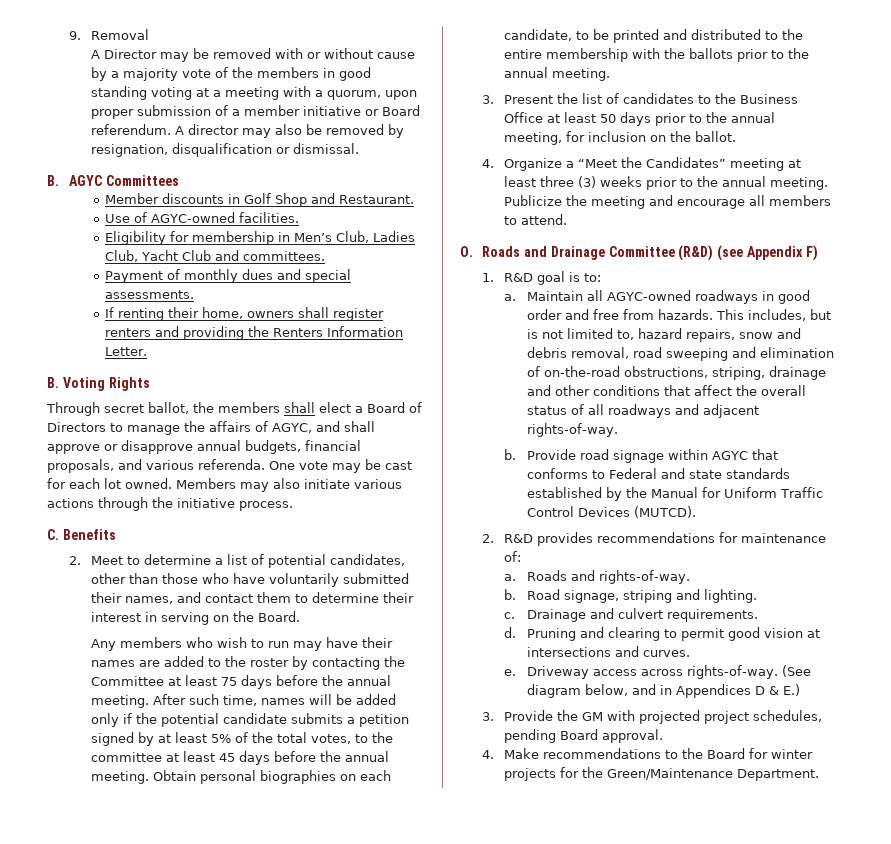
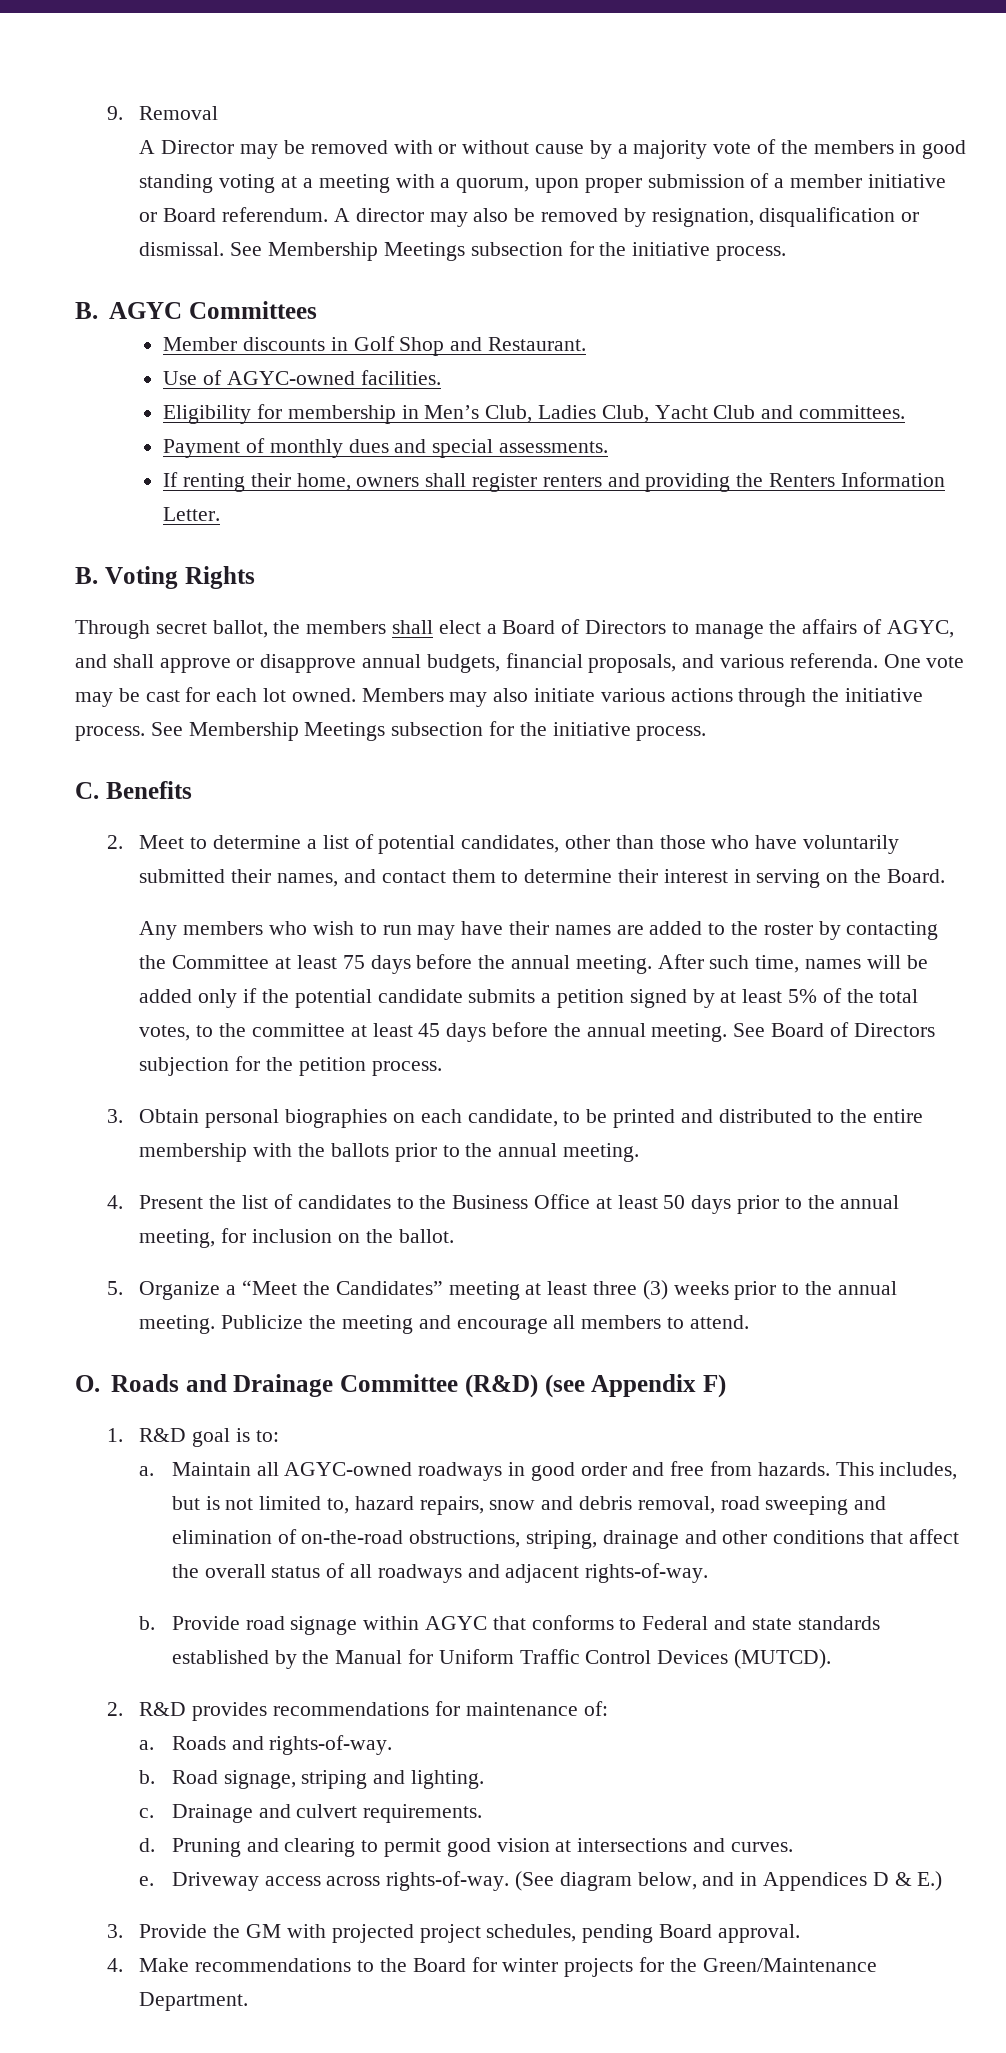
- A director may also be removed by resignation, disqualification or dismissal.
+ A director may also be removed by resignation, disqualification or dismissal. See Membership Meetings subsection for the initiative process.
- Members may also initiate various actions through the initiative process.
+ Members may also initiate various actions through the initiative process. See Membership Meetings subsection for the initiative process.
- Obtain personal biographies on each candidate, to be printed and distributed to the entire membership with the ballots prior to the annual meeting.
+ See Board of Directors subjection for the petition process.
+ 3. Obtain personal biographies on each candidate, to be printed and distributed to the entire membership with the ballots prior to the annual meeting.
- 3. Present the list of candidates to the Business Office at least 50 days prior to the annual meeting, for inclusion on the ballot.
+ 4. Present the list of candidates to the Business Office at least 50 days prior to the annual meeting, for inclusion on the ballot.
- 4. Organize a “Meet the Candidates” meeting at least three (3) weeks prior to the annual meeting.
+ 5. Organize a “Meet the Candidates” meeting at least three (3) weeks prior to the annual meeting.

